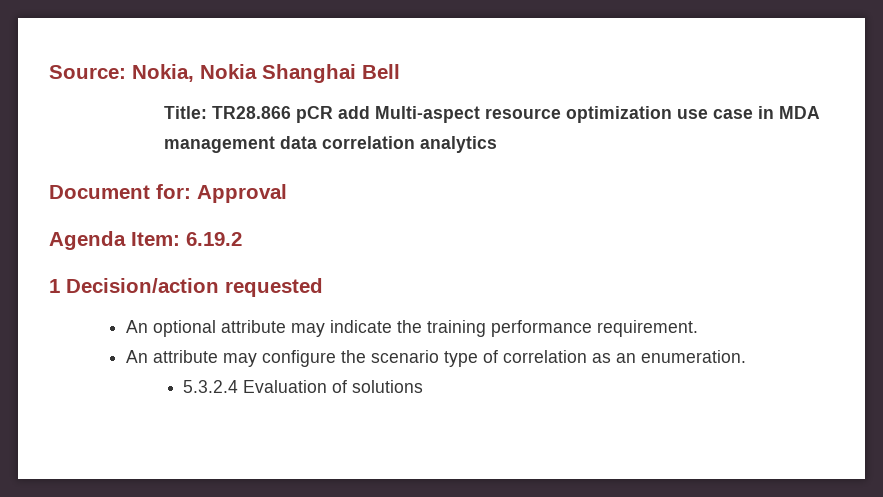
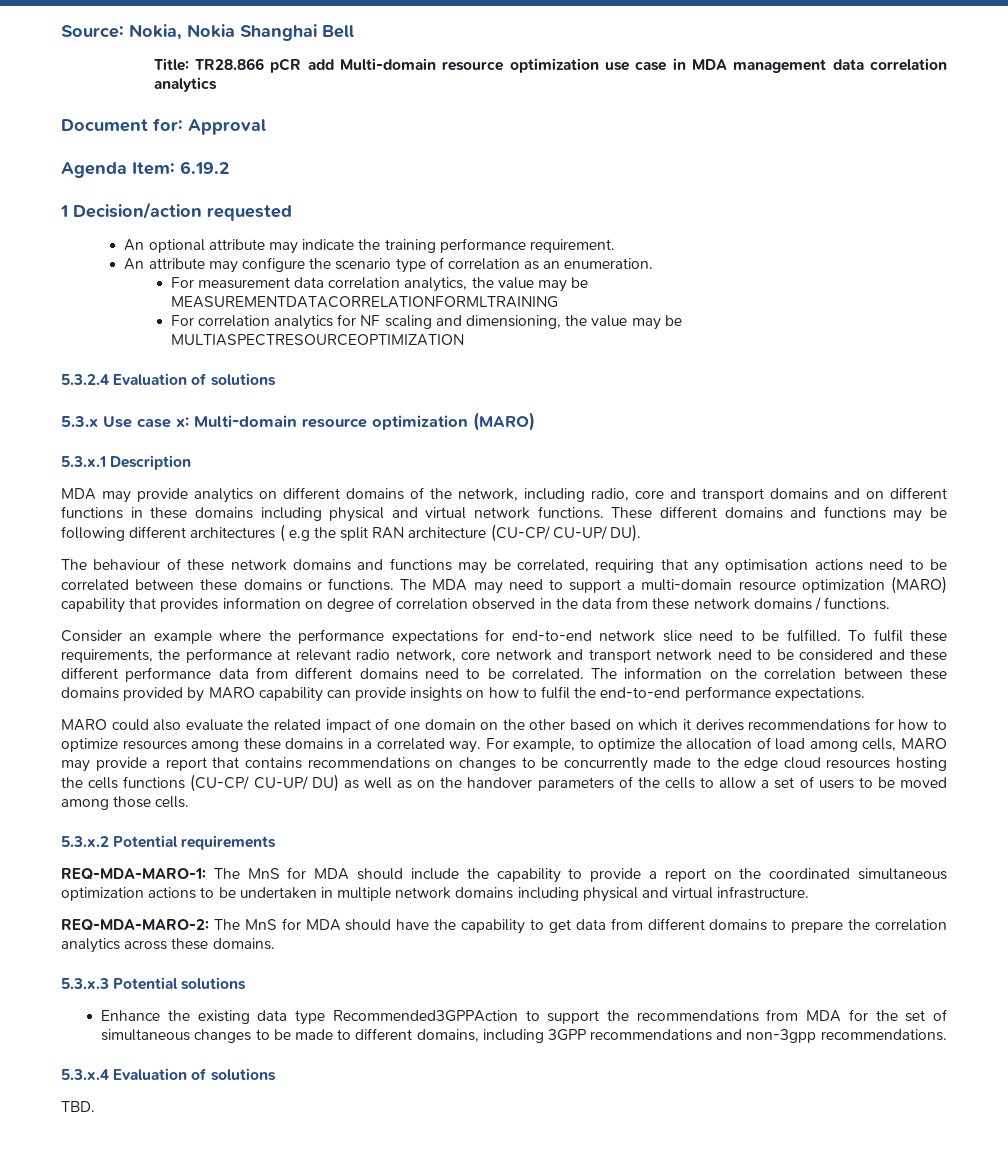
- Title: TR28.866 pCR add Multi-aspect resource optimization use case in MDA management data correlation analytics
+ Title: TR28.866 pCR add Multi-domain resource optimization use case in MDA management data correlation analytics
+ For measurement data correlation analytics, the value may be MEASUREMENTDATACORRELATIONFORMLTRAINING
+ For correlation analytics for NF scaling and dimensioning, the value may be MULTIASPECTRESOURCEOPTIMIZATION
  5.3.2.4 Evaluation of solutions
+ 5.3.x Use case x: Multi-domain resource optimization (MARO)
+ 5.3.x.1 Description
+ MDA may provide analytics on different domains of the network, including radio, core and transport domains and on different functions in these domains including physical and virtual network functions. These different domains and functions may be following different architectures ( e.g the split RAN architecture (CU-CP/ CU-UP/ DU).
+ The behaviour of these network domains and functions may be correlated, requiring that any optimisation actions need to be correlated between these domains or functions. The MDA may need to support a multi-domain resource optimization (MARO) capability that provides information on degree of correlation observed in the data from these network domains / functions.
+ Consider an example where the performance expectations for end-to-end network slice need to be fulfilled. To fulfil these requirements, the performance at relevant radio network, core network and transport network need to be considered and these different performance data from different domains need to be correlated. The information on the correlation between these domains provided by MARO capability can provide insights on how to fulfil the end-to-end performance expectations.
+ MARO could also evaluate the related impact of one domain on the other based on which it derives recommendations for how to optimize resources among these domains in a correlated way. For example, to optimize the allocation of load among cells, MARO may provide a report that contains recommendations on changes to be concurrently made to the edge cloud resources hosting the cells functions (CU-CP/ CU-UP/ DU) as well as on the handover parameters of the cells to allow a set of users to be moved among those cells.
+ 5.3.x.2 Potential requirements
+ REQ-MDA-MARO-1: The MnS for MDA should include the capability to provide a report on the coordinated simultaneous optimization actions to be undertaken in multiple network domains including physical and virtual infrastructure.
+ REQ-MDA-MARO-2: The MnS for MDA should have the capability to get data from different domains to prepare the correlation analytics across these domains.
+ 5.3.x.3 Potential solutions
+ Enhance the existing data type Recommended3GPPAction to support the recommendations from MDA for the set of simultaneous changes to be made to different domains, including 3GPP recommendations and non-3gpp recommendations.
+ 5.3.x.4 Evaluation of solutions
+ TBD.

